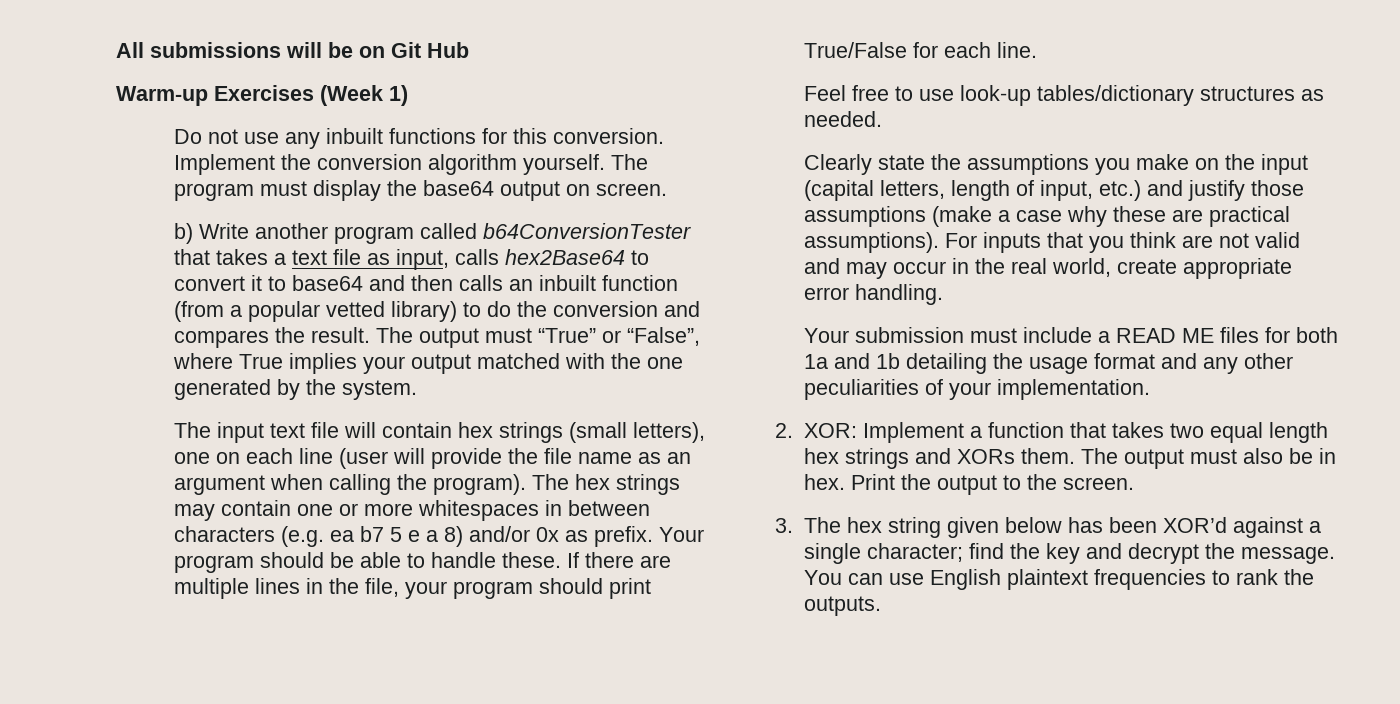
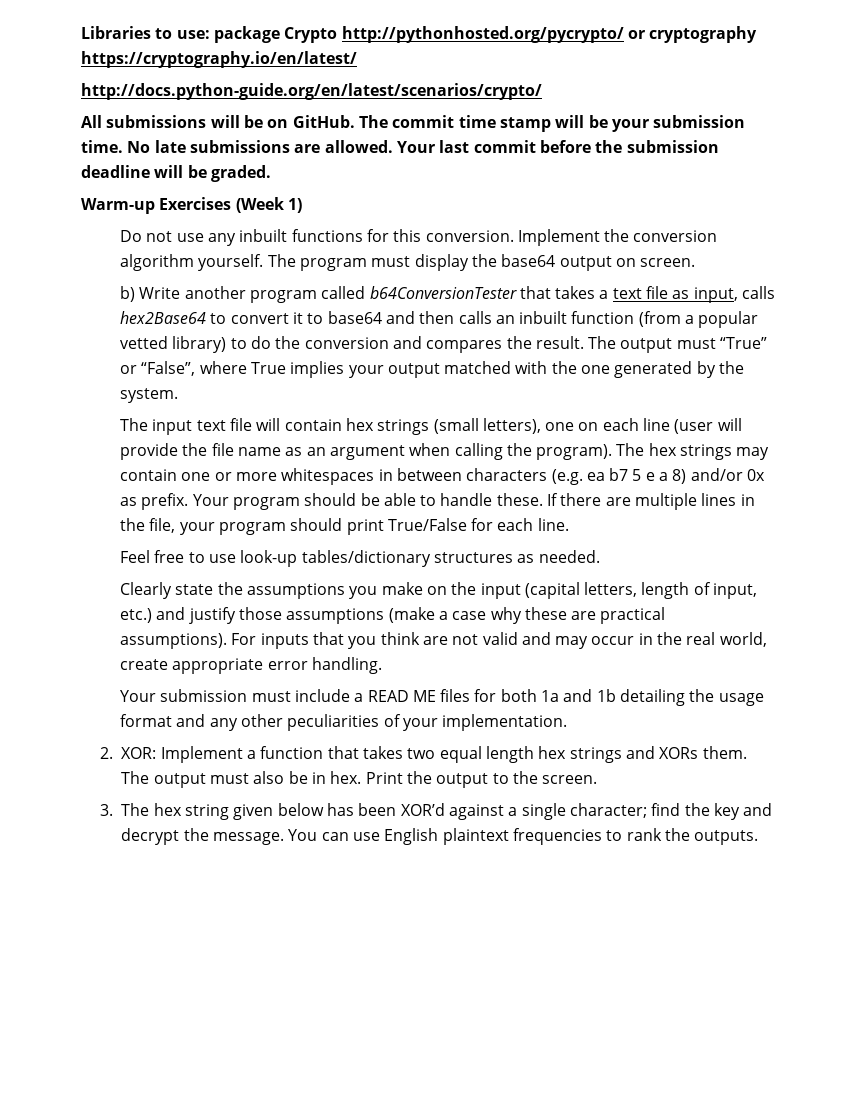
+ Libraries to use: package Crypto http://pythonhosted.org/pycrypto/ or cryptography https://cryptography.io/en/latest/
+ http://docs.python-guide.org/en/latest/scenarios/crypto/
- All submissions will be on Git Hub
+ All submissions will be on GitHub. The commit time stamp will be your submission time. No late submissions are allowed. Your last commit before the submission deadline will be graded.

